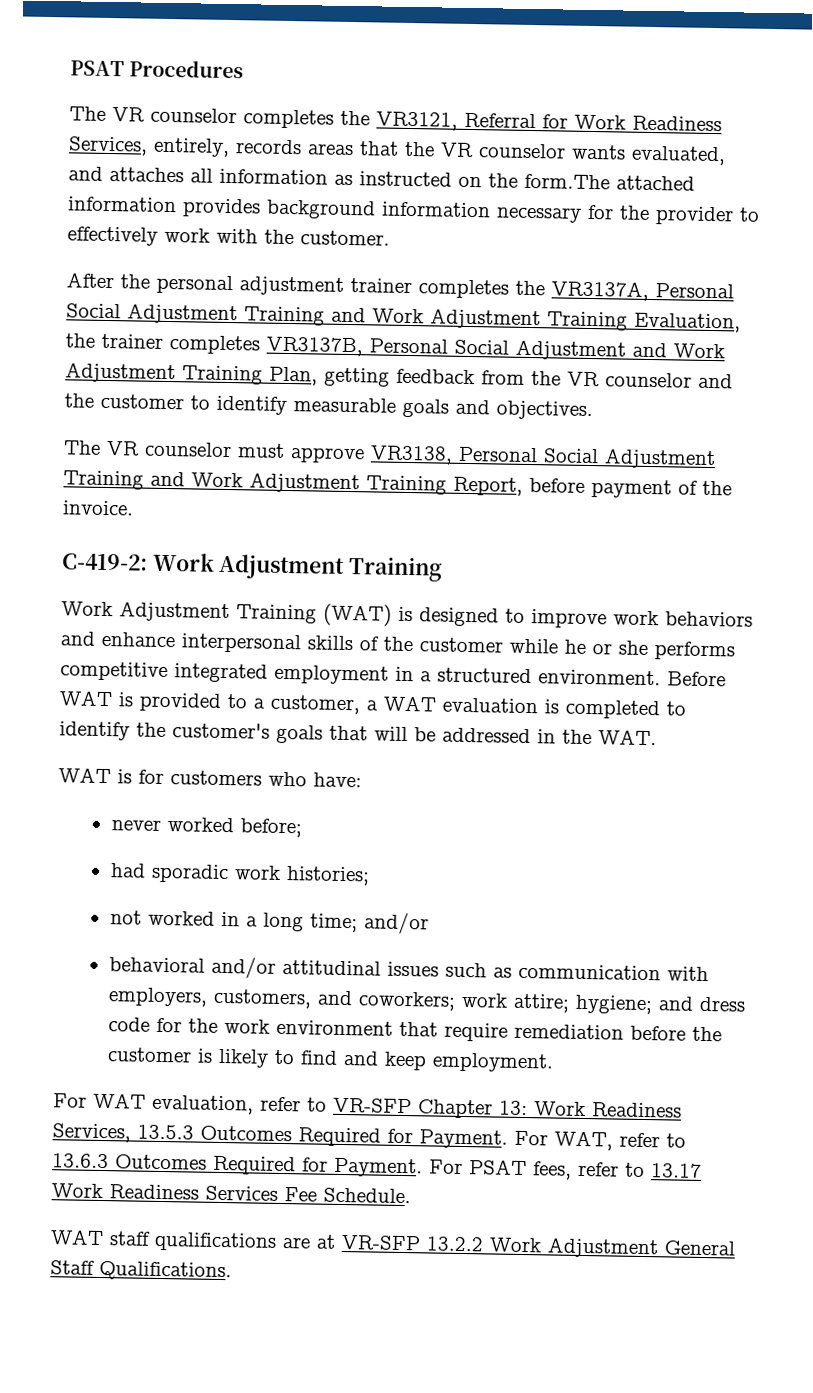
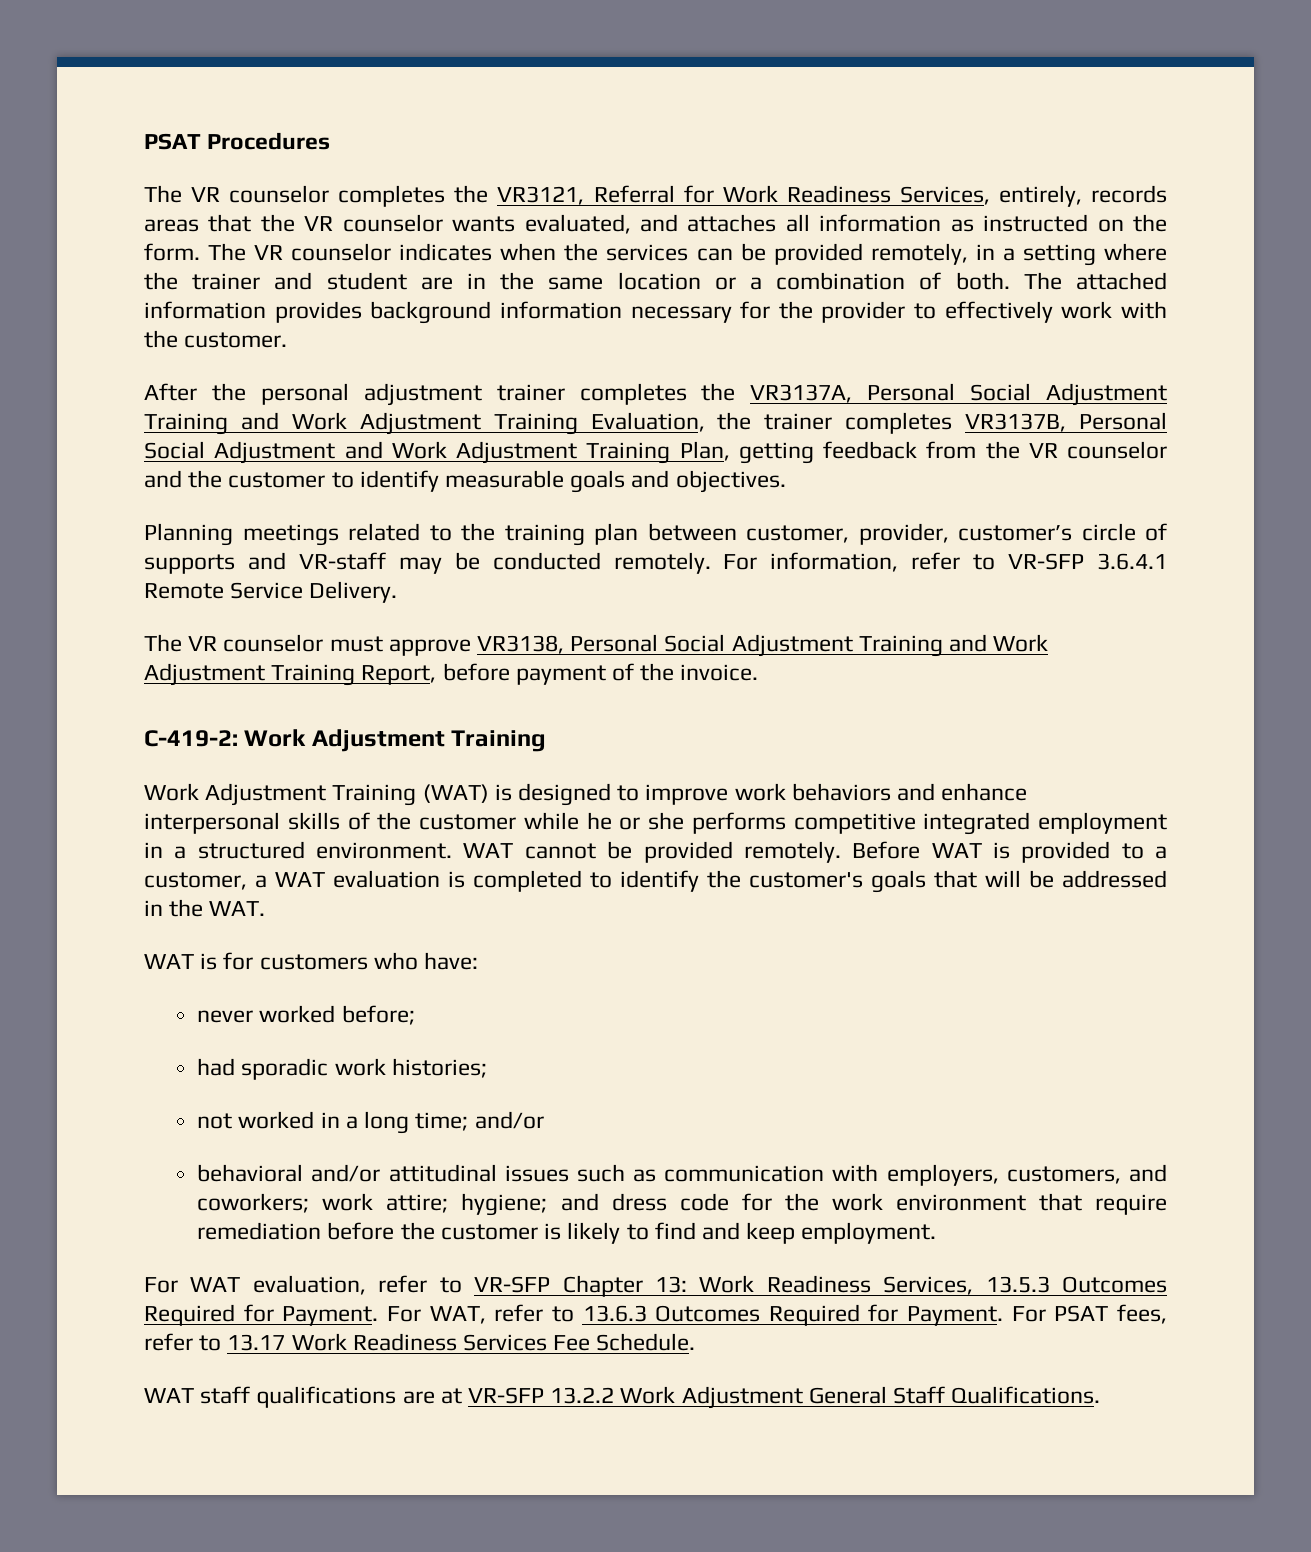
- The VR counselor completes the VR3121, Referral for Work Readiness Services, entirely, records areas that the VR counselor wants evaluated, and attaches all information as instructed on the form.The attached information provides background information necessary for the provider to effectively work with the customer.
+ The VR counselor completes the VR3121, Referral for Work Readiness Services, entirely, records areas that the VR counselor wants evaluated, and attaches all information as instructed on the form. The VR counselor indicates when the services can be provided remotely, in a setting where the trainer and student are in the same location or a combination of both. The attached information provides background information necessary for the provider to effectively work with the customer.
+ Planning meetings related to the training plan between customer, provider, customer’s circle of supports and VR-staff may be conducted remotely. For information, refer to VR-SFP 3.6.4.1 Remote Service Delivery.
+ WAT cannot be provided remotely.

